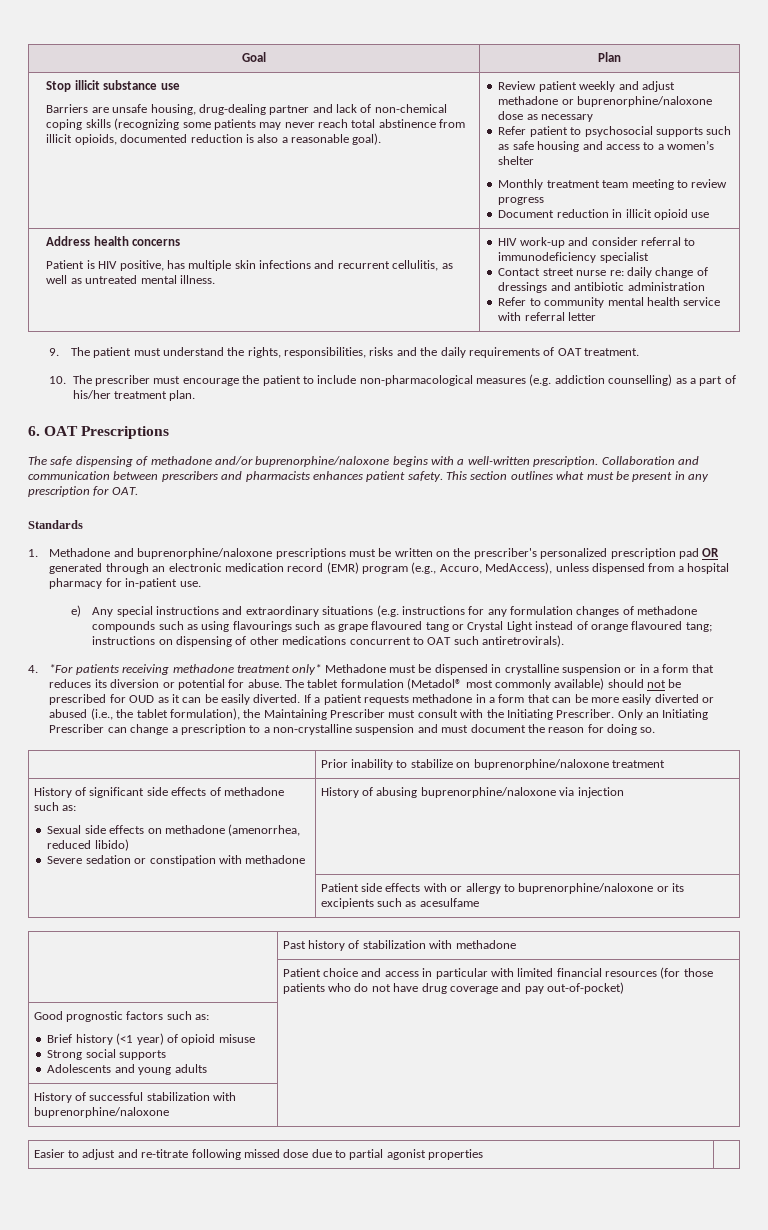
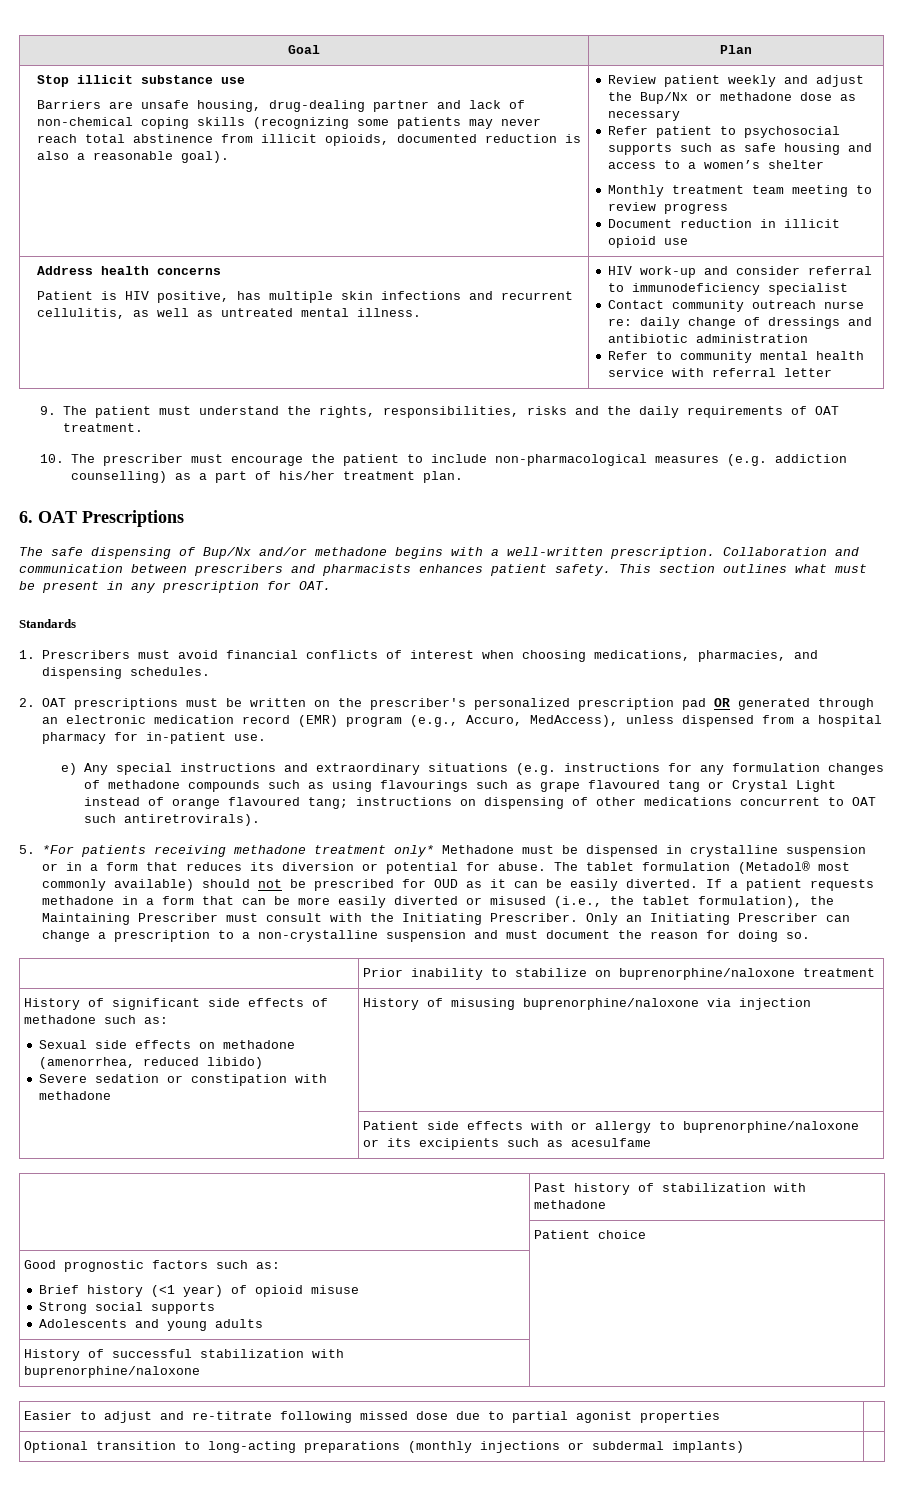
- Review patient weekly and adjust methadone or buprenorphine/naloxone dose as necessary
+ Review patient weekly and adjust the Bup/Nx or methadone dose as necessary
- Contact street nurse re: daily change of dressings and antibiotic administration
+ Contact community outreach nurse re: daily change of dressings and antibiotic administration
- The safe dispensing of methadone and/or buprenorphine/naloxone begins with a well-written prescription.
+ The safe dispensing of Bup/Nx and/or methadone begins with a well-written prescription.
- 1. Methadone and buprenorphine/naloxone prescriptions must be written on the prescriber's personalized prescription pad OR generated through an electronic medication record (EMR) program (e.g., Accuro, MedAccess), unless dispensed from a hospital pharmacy for in-patient use.
+ 1. Prescribers must avoid financial conflicts of interest when choosing medications, pharmacies, and dispensing schedules.
+ 2. OAT prescriptions must be written on the prescriber's personalized prescription pad OR generated through an electronic medication record (EMR) program (e.g., Accuro, MedAccess), unless dispensed from a hospital pharmacy for in-patient use.
- 4. *For patients receiving methadone treatment only* Methadone must be dispensed in crystalline suspension or in a form that reduces its diversion or potential for abuse.
+ 5. *For patients receiving methadone treatment only* Methadone must be dispensed in crystalline suspension or in a form that reduces its diversion or potential for abuse.
- If a patient requests methadone in a form that can be more easily diverted or abused (i.e., the tablet formulation), the Maintaining Prescriber must consult with the Initiating Prescriber.
+ If a patient requests methadone in a form that can be more easily diverted or misused (i.e., the tablet formulation), the Maintaining Prescriber must consult with the Initiating Prescriber.
  History of significant side effects of methadone such as:
  Sexual side effects on methadone (amenorrhea, reduced libido)
- Severe sedation or constipation with methadone | History of abusing buprenorphine/naloxone via injection
+ Severe sedation or constipation with methadone | History of misusing buprenorphine/naloxone via injection
- | Patient choice and access in particular with limited financial resources (for those patients who do not have drug coverage and pay out-of-pocket)
+ | Patient choice
+ Optional transition to long-acting preparations (monthly injections or subdermal implants) |

